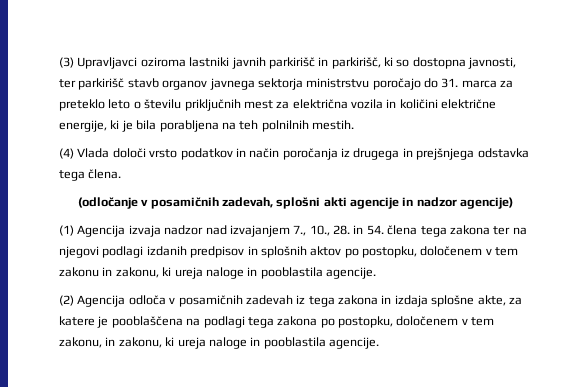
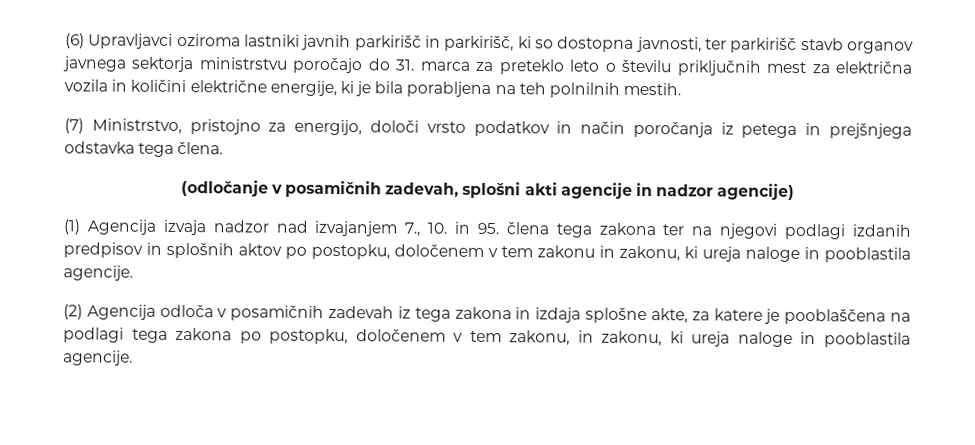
- (3) Upravljavci oziroma lastniki javnih parkirišč in parkirišč, ki so dostopna javnosti, ter parkirišč stavb organov javnega sektorja ministrstvu poročajo do 31. marca za preteklo leto o številu priključnih mest za električna vozila in količini električne energije, ki je bila porabljena na teh polnilnih mestih.
+ (6) Upravljavci oziroma lastniki javnih parkirišč in parkirišč, ki so dostopna javnosti, ter parkirišč stavb organov javnega sektorja ministrstvu poročajo do 31. marca za preteklo leto o številu priključnih mest za električna vozila in količini električne energije, ki je bila porabljena na teh polnilnih mestih.
- (4) Vlada določi vrsto podatkov in način poročanja iz drugega in prejšnjega odstavka tega člena.
+ (7) Ministrstvo, pristojno za energijo, določi vrsto podatkov in način poročanja iz petega in prejšnjega odstavka tega člena.
- (1) Agencija izvaja nadzor nad izvajanjem 7., 10., 28. in 54. člena tega zakona ter na njegovi podlagi izdanih predpisov in splošnih aktov po postopku, določenem v tem zakonu in zakonu, ki ureja naloge in pooblastila agencije.
+ (1) Agencija izvaja nadzor nad izvajanjem 7., 10. in 95. člena tega zakona ter na njegovi podlagi izdanih predpisov in splošnih aktov po postopku, določenem v tem zakonu in zakonu, ki ureja naloge in pooblastila agencije.

